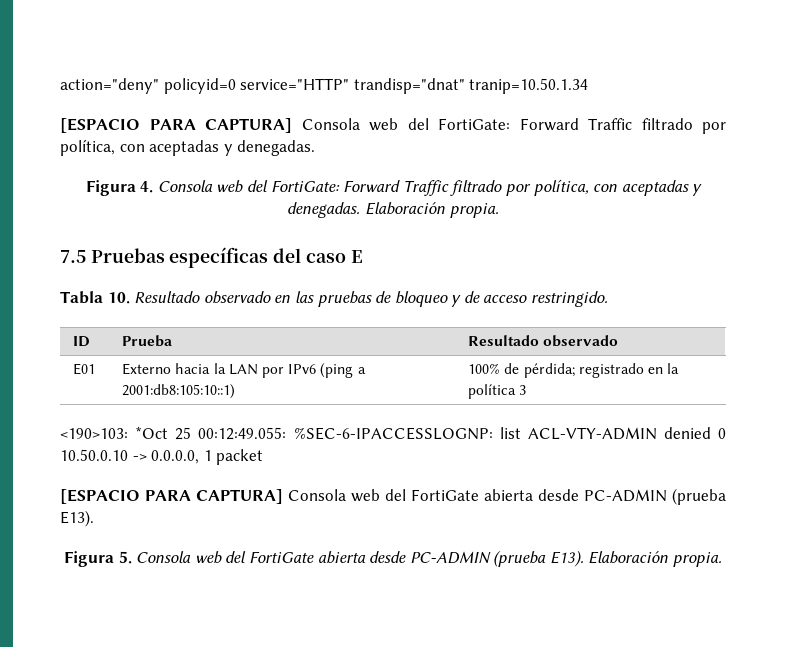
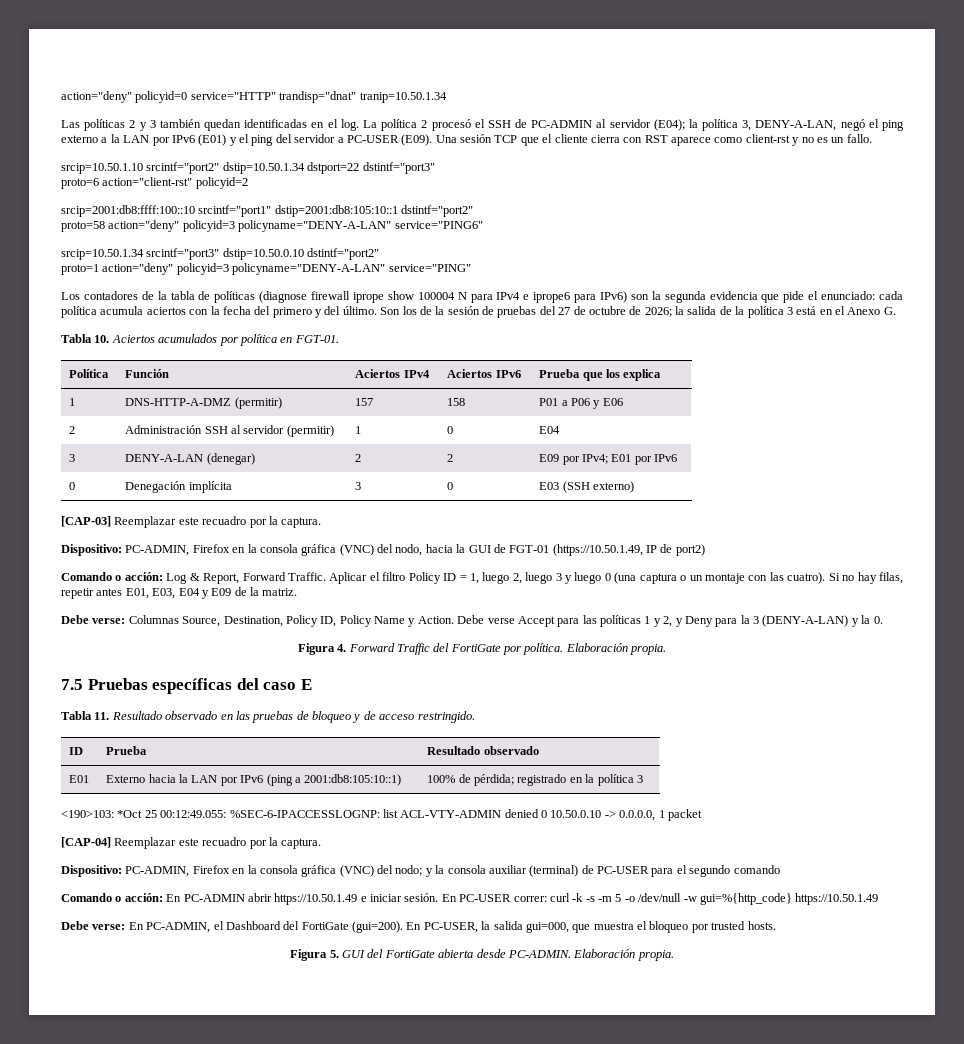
- [ESPACIO PARA CAPTURA] Consola web del FortiGate: Forward Traffic filtrado por política, con aceptadas y denegadas.
- Figura 4. Consola web del FortiGate: Forward Traffic filtrado por política, con aceptadas y denegadas.
+ Las políticas 2 y 3 también quedan identificadas en el log. La política 2 procesó el SSH de PC-ADMIN al servidor (E04); la política 3, DENY-A-LAN, negó el ping externo a la LAN por IPv6 (E01) y el ping del servidor a PC-USER (E09). Una sesión TCP que el cliente cierra con RST aparece como client-rst y no es un fallo.
+ srcip=10.50.1.10 srcintf="port2" dstip=10.50.1.34 dstport=22 dstintf="port3"
+ proto=6 action="client-rst" policyid=2
+ srcip=2001:db8:ffff:100::10 srcintf="port1" dstip=2001:db8:105:10::1 dstintf="port2"
+ proto=58 action="deny" policyid=3 policyname="DENY-A-LAN" service="PING6"
+ srcip=10.50.1.34 srcintf="port3" dstip=10.50.0.10 dstintf="port2"
+ proto=1 action="deny" policyid=3 policyname="DENY-A-LAN" service="PING"
+ Los contadores de la tabla de políticas (diagnose firewall iprope show 100004 N para IPv4 e iprope6 para IPv6) son la segunda evidencia que pide el enunciado: cada política acumula aciertos con la fecha del primero y del último. Son los de la sesión de pruebas del 27 de octubre de 2026; la salida de la política 3 está en el Anexo G.
+ Tabla 10. Aciertos acumulados por política en FGT-01.
+ Política | Función | Aciertos IPv4 | Aciertos IPv6 | Prueba que los explica
+ 1 | DNS-HTTP-A-DMZ (permitir) | 157 | 158 | P01 a P06 y E06
+ 2 | Administración SSH al servidor (permitir) | 1 | 0 | E04
+ 3 | DENY-A-LAN (denegar) | 2 | 2 | E09 por IPv4; E01 por IPv6
+ 0 | Denegación implícita | 3 | 0 | E03 (SSH externo)
+ [CAP-03] Reemplazar este recuadro por la captura.
+ Dispositivo: PC-ADMIN, Firefox en la consola gráfica (VNC) del nodo, hacia la GUI de FGT-01 (https://10.50.1.49, IP de port2)
+ Comando o acción: Log & Report, Forward Traffic. Aplicar el filtro Policy ID = 1, luego 2, luego 3 y luego 0 (una captura o un montaje con las cuatro). Si no hay filas, repetir antes E01, E03, E04 y E09 de la matriz.
+ Debe verse: Columnas Source, Destination, Policy ID, Policy Name y Action. Debe verse Accept para las políticas 1 y 2, y Deny para la 3 (DENY-A-LAN) y la 0.
+ Figura 4. Forward Traffic del FortiGate por política.
- Tabla 10. Resultado observado en las pruebas de bloqueo y de acceso restringido.
+ Tabla 11. Resultado observado en las pruebas de bloqueo y de acceso restringido.
- [ESPACIO PARA CAPTURA] Consola web del FortiGate abierta desde PC-ADMIN (prueba E13).
- Figura 5. Consola web del FortiGate abierta desde PC-ADMIN (prueba E13).
+ [CAP-04] Reemplazar este recuadro por la captura.
+ Dispositivo: PC-ADMIN, Firefox en la consola gráfica (VNC) del nodo; y la consola auxiliar (terminal) de PC-USER para el segundo comando
+ Comando o acción: En PC-ADMIN abrir https://10.50.1.49 e iniciar sesión. En PC-USER correr: curl -k -s -m 5 -o /dev/null -w gui=%{http_code} https://10.50.1.49
+ Debe verse: En PC-ADMIN, el Dashboard del FortiGate (gui=200). En PC-USER, la salida gui=000, que muestra el bloqueo por trusted hosts.
+ Figura 5. GUI del FortiGate abierta desde PC-ADMIN.

